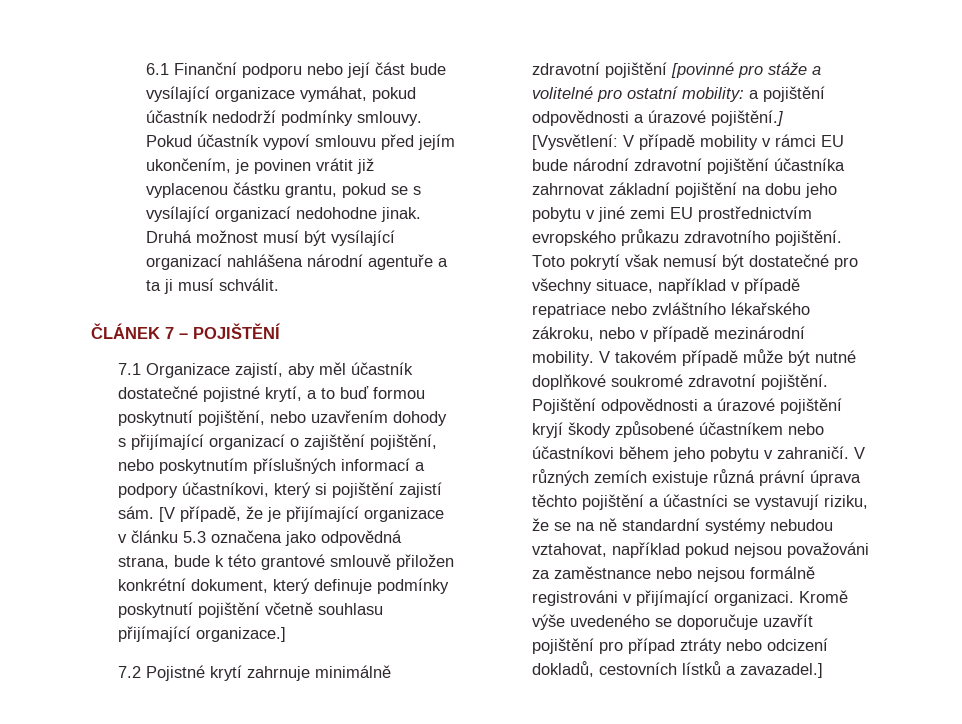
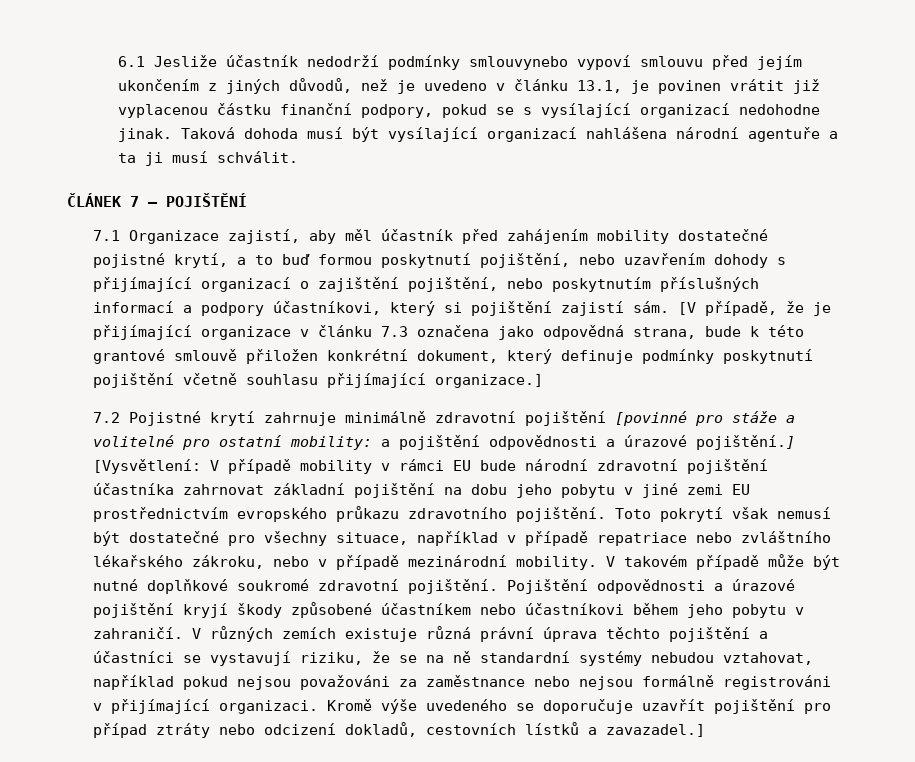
- 6.1 Finanční podporu nebo její část bude vysílající organizace vymáhat, pokud účastník nedodrží podmínky smlouvy. Pokud účastník vypoví smlouvu před jejím ukončením, je povinen vrátit již vyplacenou částku grantu, pokud se s vysílající organizací nedohodne jinak.
+ 6.1 Jesliže účastník nedodrží podmínky smlouvynebo vypoví smlouvu před jejím ukončením z jiných důvodů, než je uvedeno v článku 13.1, je povinen vrátit již vyplacenou částku finanční podpory, pokud se s vysílající organizací nedohodne jinak.
- Druhá možnost musí být vysílající organizací nahlášena národní agentuře a ta ji musí schválit.
+ Taková dohoda musí být vysílající organizací nahlášena národní agentuře a ta ji musí schválit.
- 7.1 Organizace zajistí, aby měl účastník dostatečné pojistné krytí, a to buď formou poskytnutí pojištění, nebo uzavřením dohody s přijímající organizací o zajištění pojištění, nebo poskytnutím příslušných informací a podpory účastníkovi, který si pojištění zajistí sám.
+ 7.1 Organizace zajistí, aby měl účastník před zahájením mobility dostatečné pojistné krytí, a to buď formou poskytnutí pojištění, nebo uzavřením dohody s přijímající organizací o zajištění pojištění, nebo poskytnutím příslušných informací a podpory účastníkovi, který si pojištění zajistí sám.
- [V případě, že je přijímající organizace v článku 5.3 označena jako odpovědná strana, bude k této grantové smlouvě přiložen konkrétní dokument, který definuje podmínky poskytnutí pojištění včetně souhlasu přijímající organizace.]
+ [V případě, že je přijímající organizace v článku 7.3 označena jako odpovědná strana, bude k této grantové smlouvě přiložen konkrétní dokument, který definuje podmínky poskytnutí pojištění včetně souhlasu přijímající organizace.]

